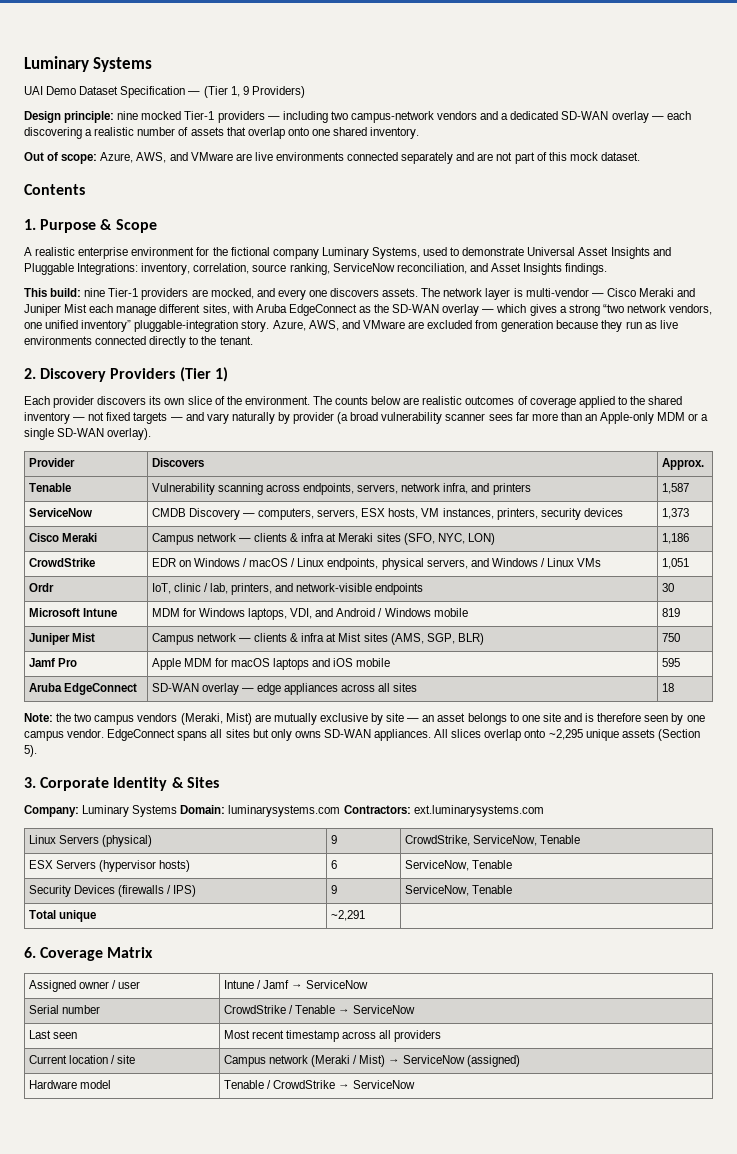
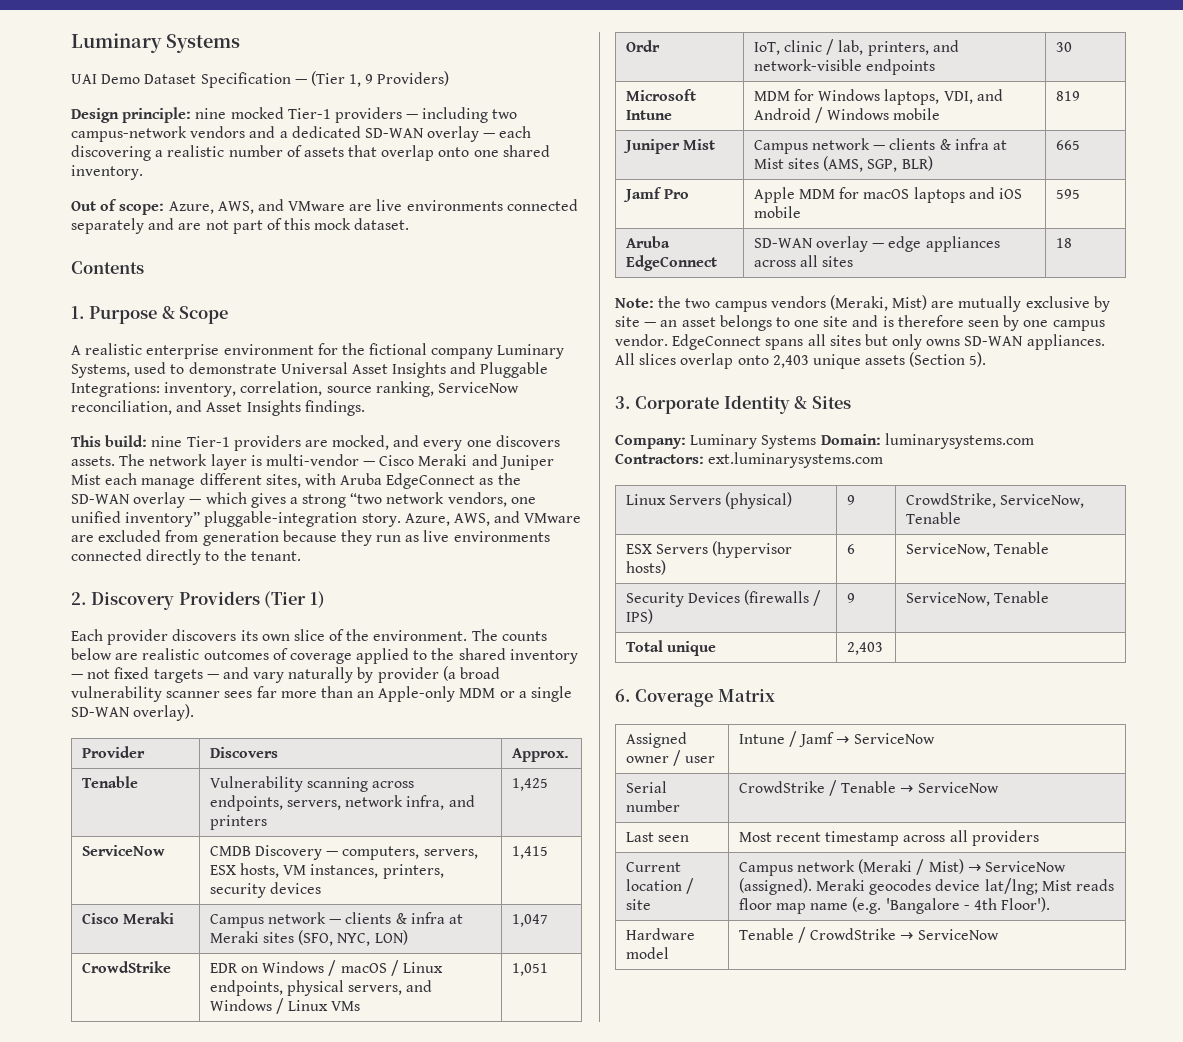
- Tenable | Vulnerability scanning across endpoints, servers, network infra, and printers | 1,587
+ Tenable | Vulnerability scanning across endpoints, servers, network infra, and printers | 1,425
- ServiceNow | CMDB Discovery — computers, servers, ESX hosts, VM instances, printers, security devices | 1,373
+ ServiceNow | CMDB Discovery — computers, servers, ESX hosts, VM instances, printers, security devices | 1,415
- Cisco Meraki | Campus network — clients & infra at Meraki sites (SFO, NYC, LON) | 1,186
+ Cisco Meraki | Campus network — clients & infra at Meraki sites (SFO, NYC, LON) | 1,047
- Juniper Mist | Campus network — clients & infra at Mist sites (AMS, SGP, BLR) | 750
+ Juniper Mist | Campus network — clients & infra at Mist sites (AMS, SGP, BLR) | 665
- All slices overlap onto ~2,295 unique assets (Section 5).
+ All slices overlap onto 2,403 unique assets (Section 5).
- Total unique | ~2,291 |
+ Total unique | 2,403 |
- Current location / site | Campus network (Meraki / Mist) → ServiceNow (assigned)
+ Current location / site | Campus network (Meraki / Mist) → ServiceNow (assigned). Meraki geocodes device lat/lng; Mist reads floor map name (e.g. 'Bangalore - 4th Floor').

